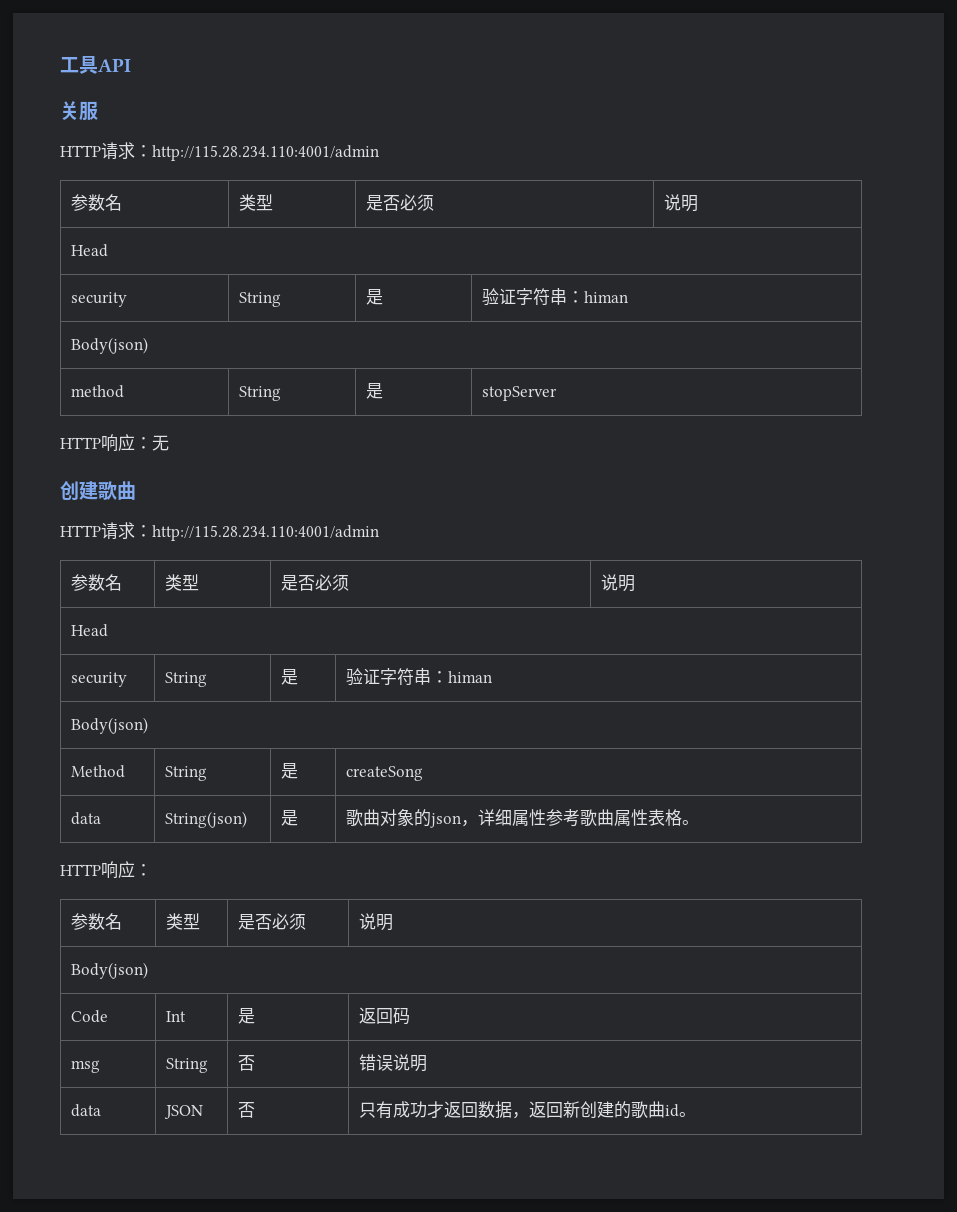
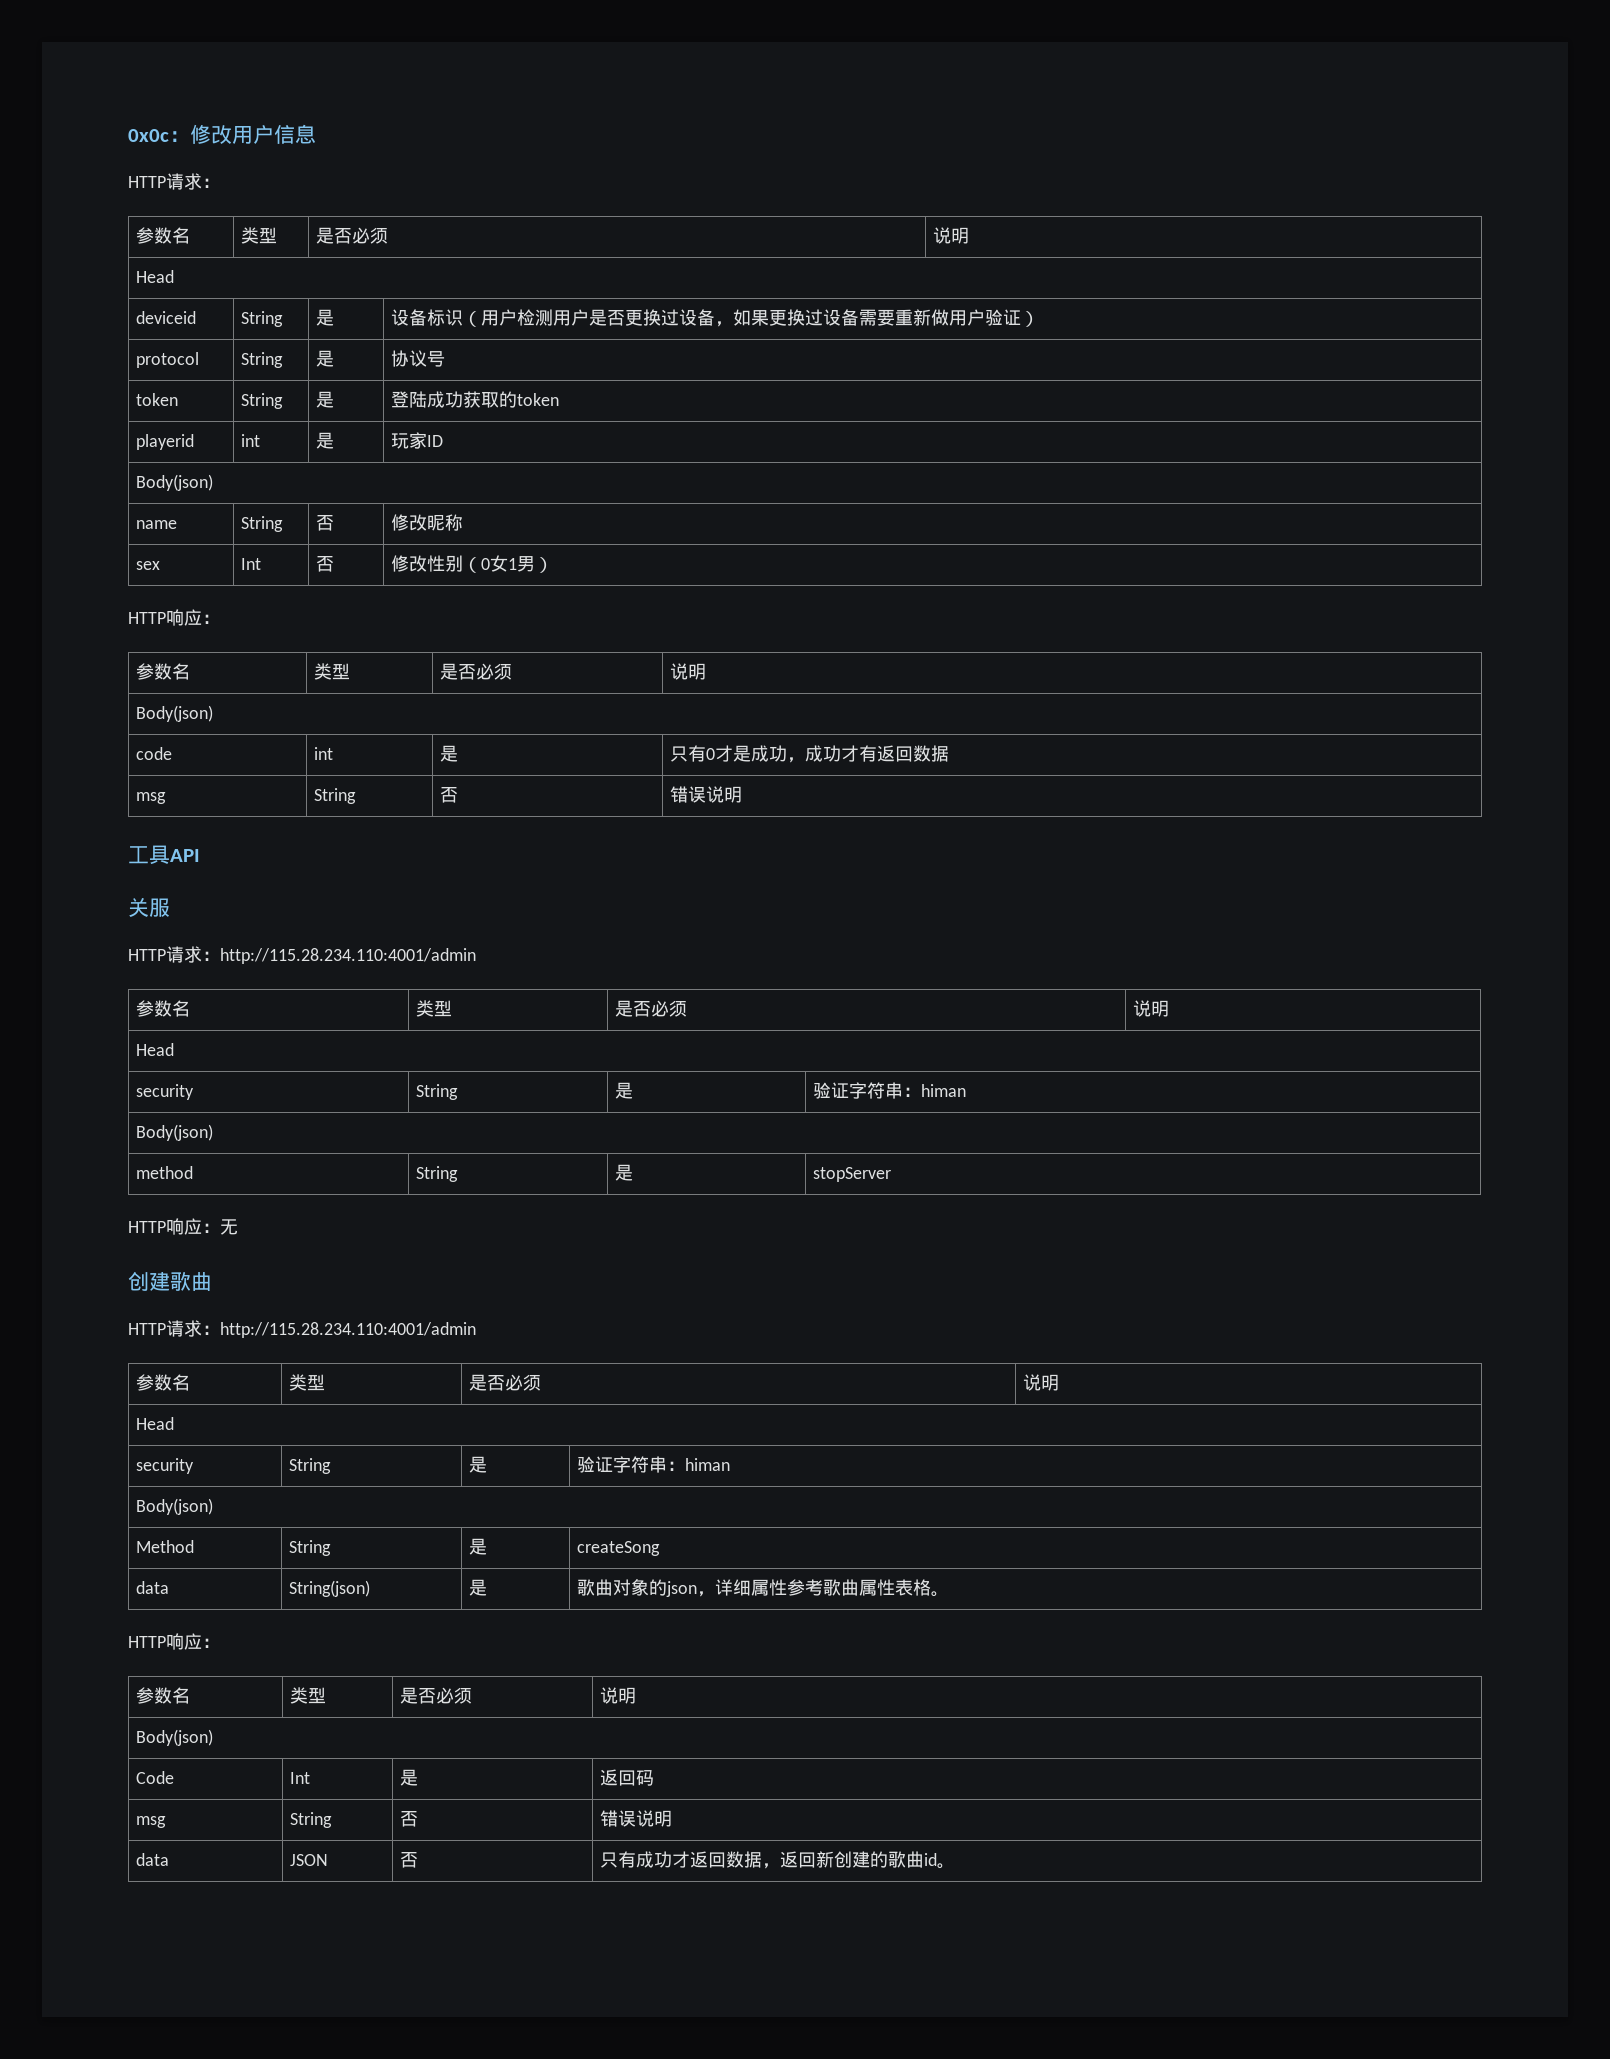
+ 0x0c：修改用户信息
+ HTTP请求：
+ 参数名 | 类型 | 是否必须 | 说明
+ Head
+ deviceid | String | 是 | 设备标识（用户检测用户是否更换过设备，如果更换过设备需要重新做用户验证）
+ protocol | String | 是 | 协议号
+ token | String | 是 | 登陆成功获取的token
+ playerid | int | 是 | 玩家ID
+ Body(json)
+ name | String | 否 | 修改昵称
+ sex | Int | 否 | 修改性别（0女1男）
+ HTTP响应：
+ 参数名 | 类型 | 是否必须 | 说明
+ Body(json)
+ code | int | 是 | 只有0才是成功，成功才有返回数据
+ msg | String | 否 | 错误说明

